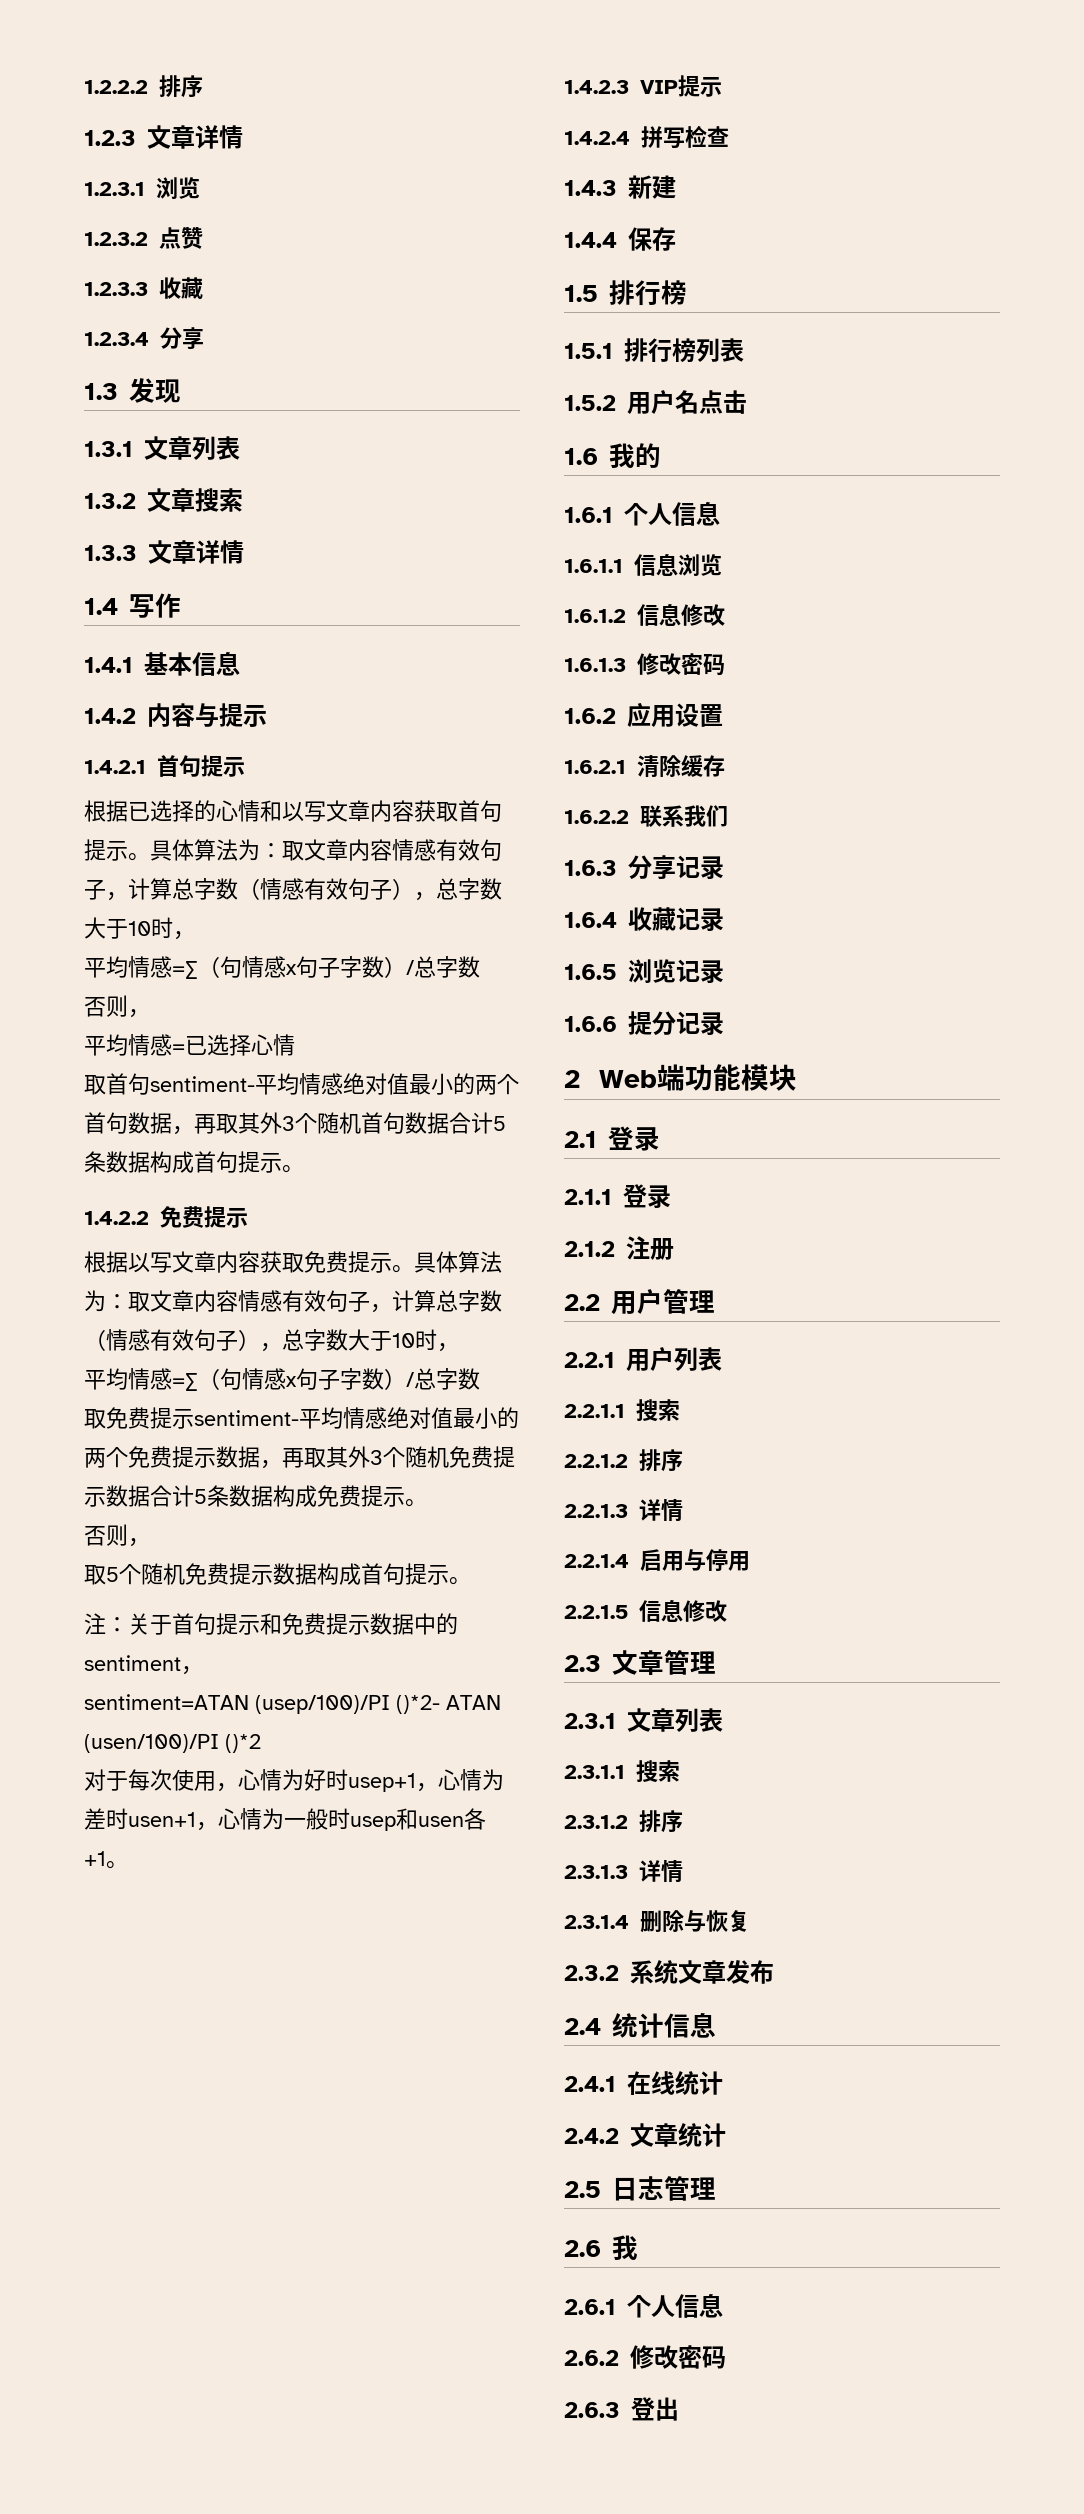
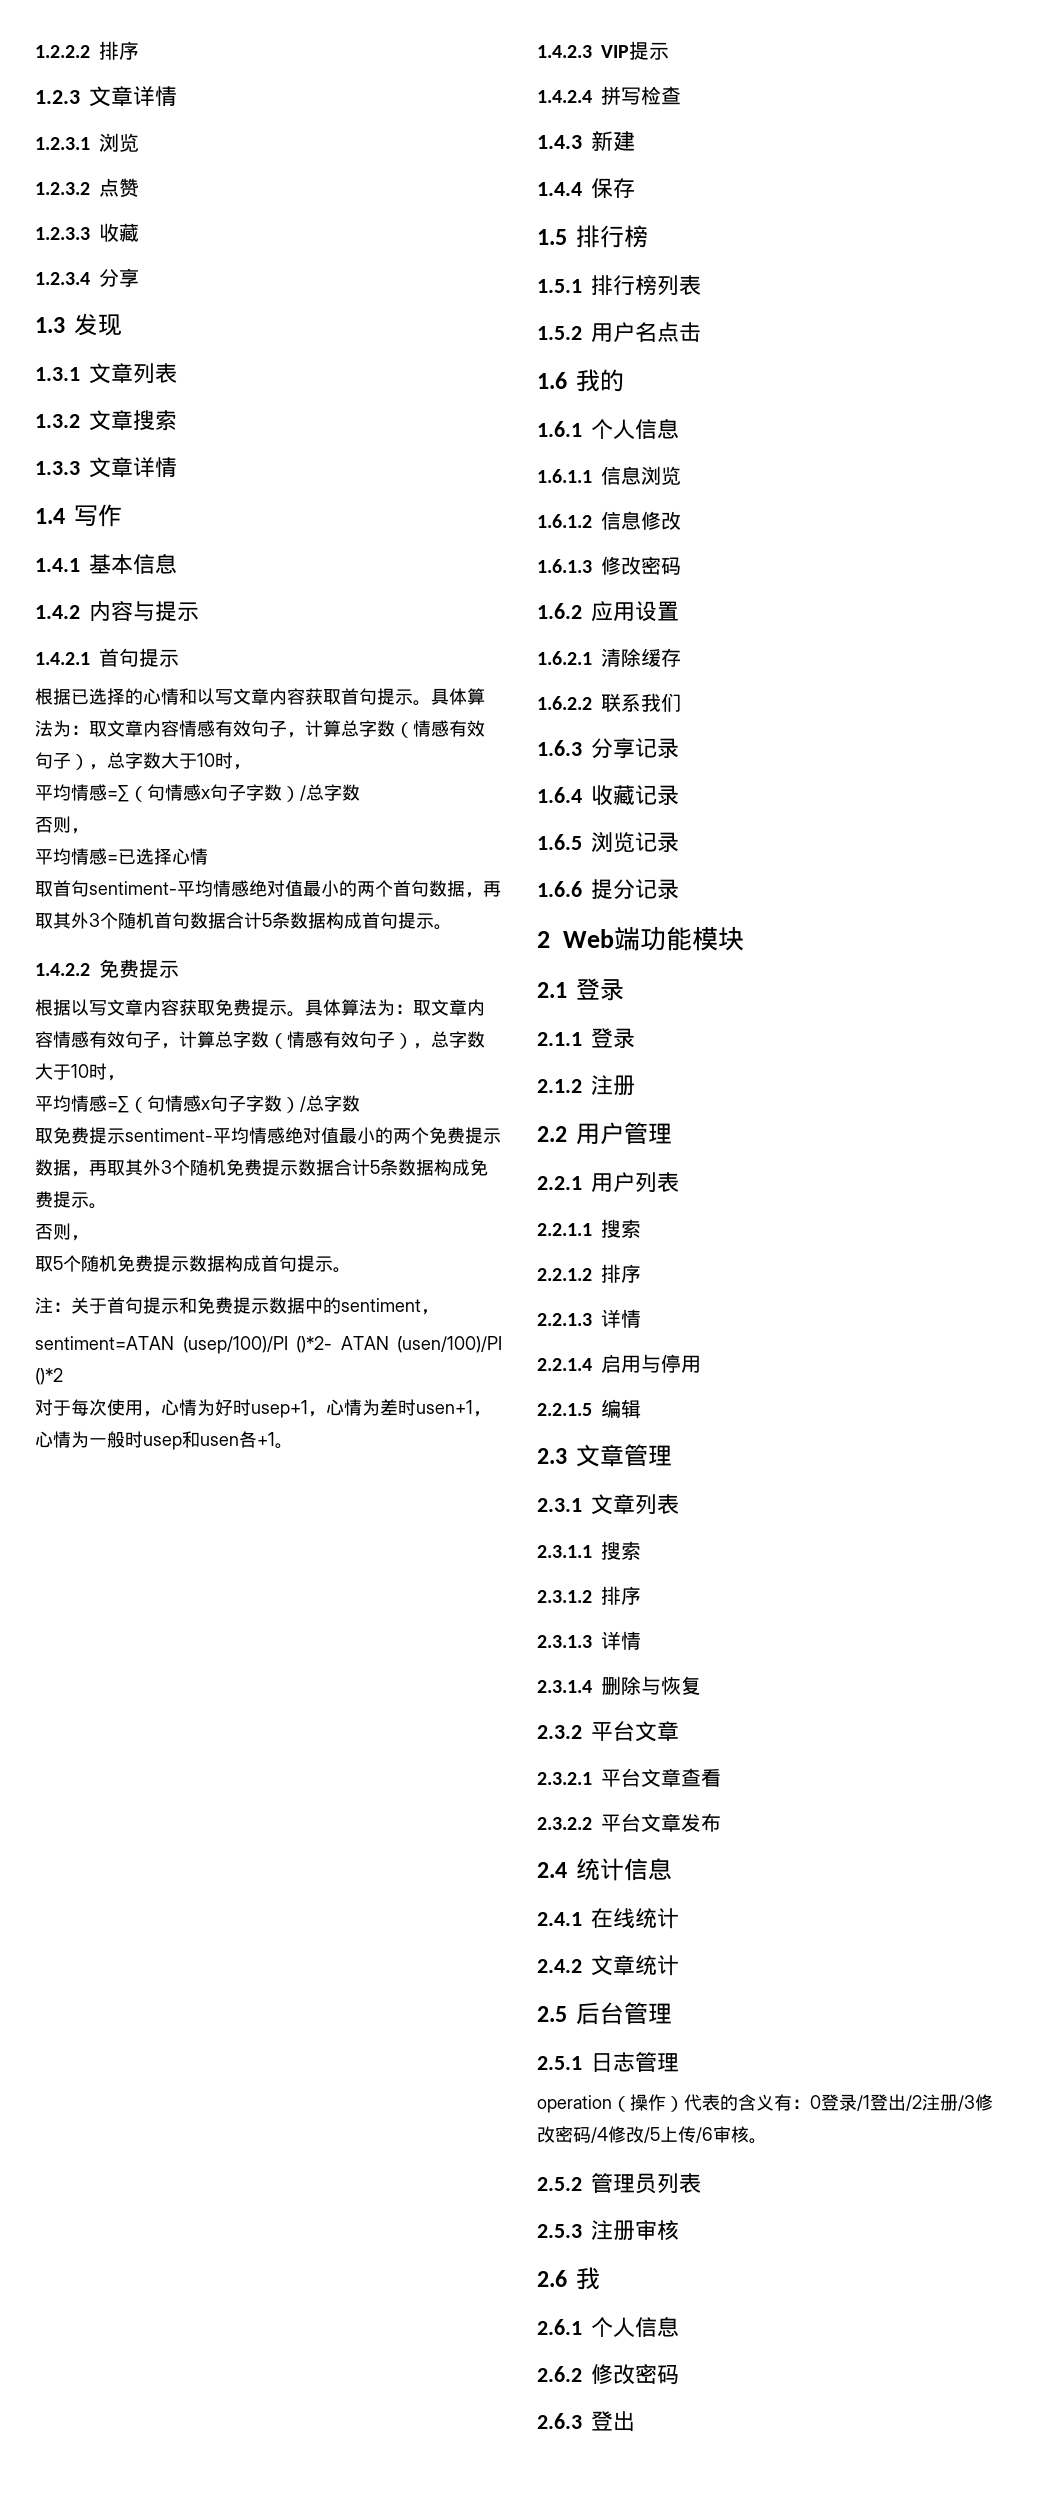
- 2.2.1.5信息修改
+ 2.2.1.5编辑
- 2.3.2系统文章发布
+ 2.3.2平台文章
+ 2.3.2.1平台文章查看
+ 2.3.2.2平台文章发布
- 2.5日志管理
+ 2.5后台管理
+ 2.5.1日志管理
+ operation（操作）代表的含义有：0登录/1登出/2注册/3修改密码/4修改/5上传/6审核。
+ 2.5.2管理员列表
+ 2.5.3注册审核

